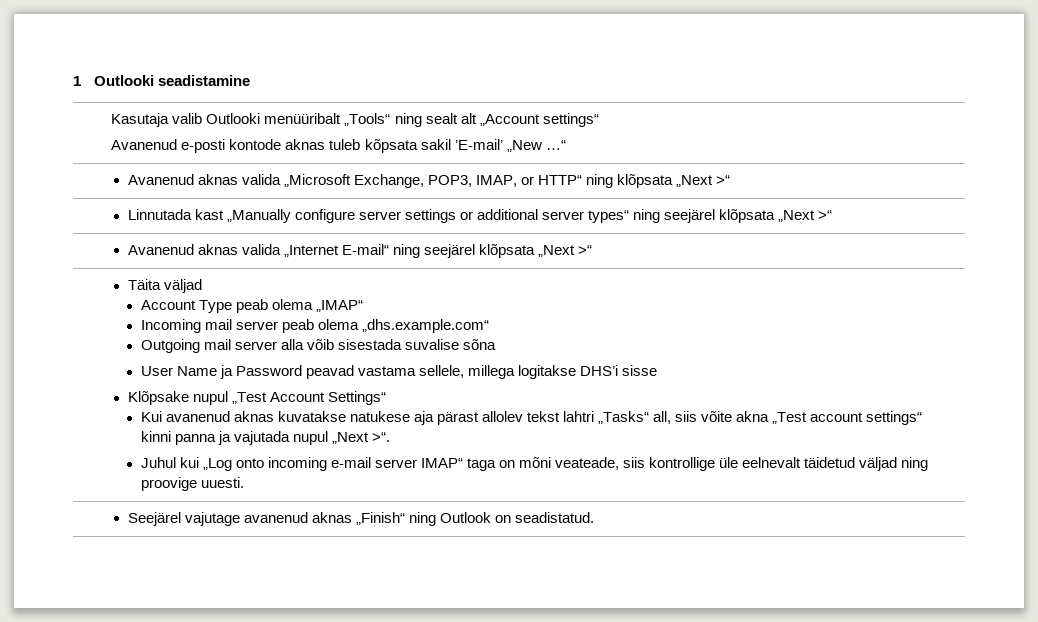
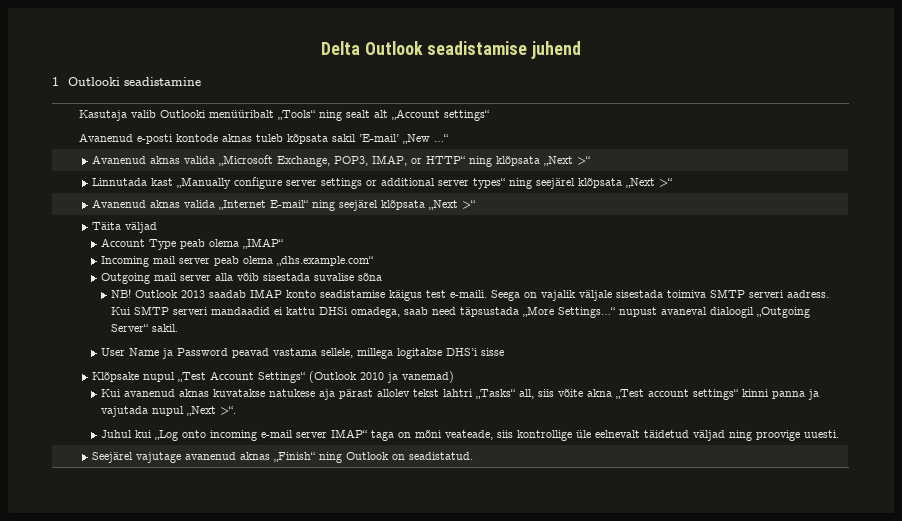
+ Delta Outlook seadistamise juhend
+ NB! Outlook 2013 saadab IMAP konto seadistamise käigus test e-maili. Seega on vajalik väljale sisestada toimiva SMTP serveri aadress. Kui SMTP serveri mandaadid ei kattu DHSi omadega, saab need täpsustada „More Settings…“ nupust avaneval dialoogil „Outgoing Server“ sakil.
- Klõpsake nupul „Test Account Settings“
+ Klõpsake nupul „Test Account Settings“ (Outlook 2010 ja vanemad)

